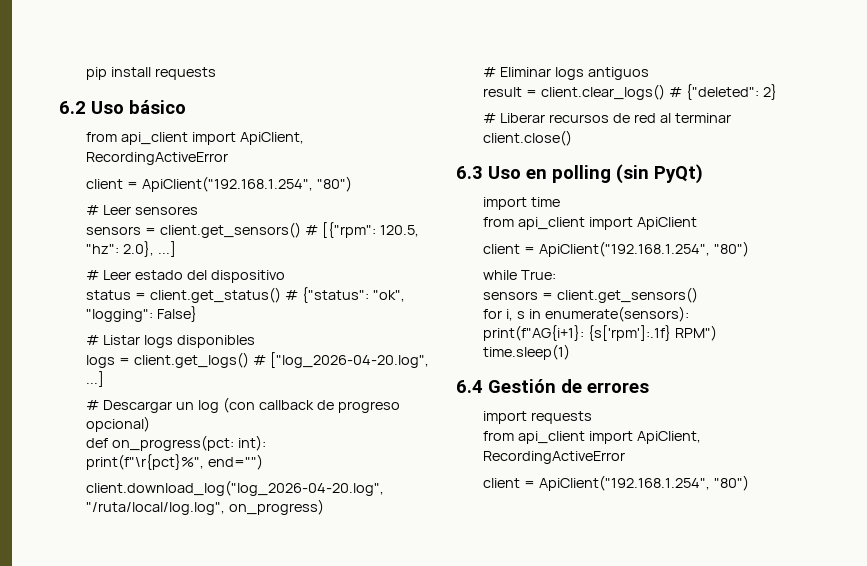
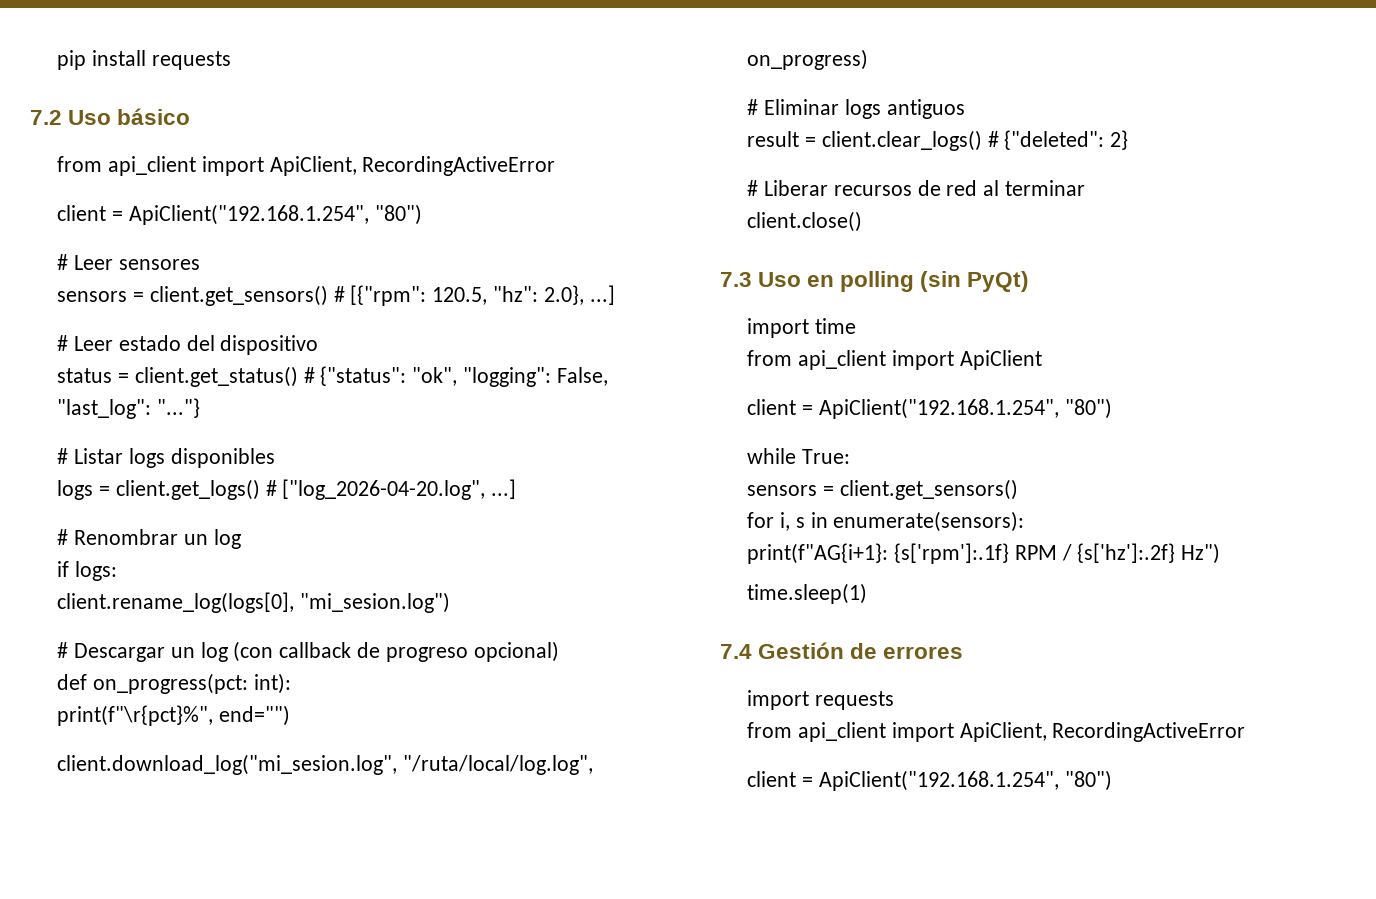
- 6.2 Uso básico
+ 7.2 Uso básico
- status = client.get_status() # {"status": "ok", "logging": False}
+ status = client.get_status() # {"status": "ok", "logging": False, "last_log": "..."}
+ # Renombrar un log
+ if logs:
+ client.rename_log(logs[0], "mi_sesion.log")
- client.download_log("log_2026-04-20.log", "/ruta/local/log.log", on_progress)
+ client.download_log("mi_sesion.log", "/ruta/local/log.log", on_progress)
- 6.3 Uso en polling (sin PyQt)
+ 7.3 Uso en polling (sin PyQt)
- print(f"AG{i+1}: {s['rpm']:.1f} RPM")
+ print(f"AG{i+1}: {s['rpm']:.1f} RPM / {s['hz']:.2f} Hz")
- 6.4 Gestión de errores
+ 7.4 Gestión de errores

